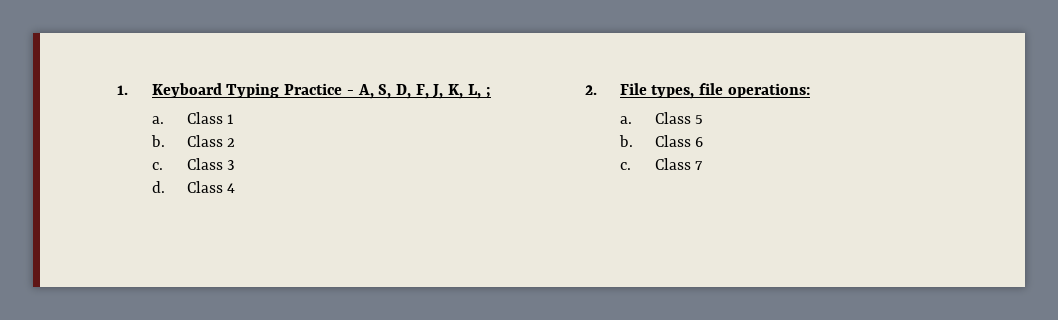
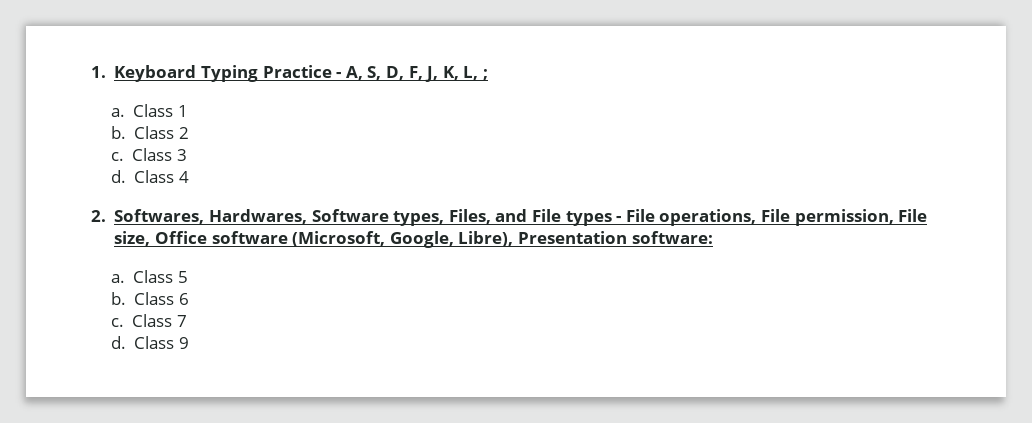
- 2. File types, file operations:
+ 2. Softwares, Hardwares, Software types, Files, and File types - File operations, File permission, File size, Office software (Microsoft, Google, Libre), Presentation software:
+ d. Class 9

